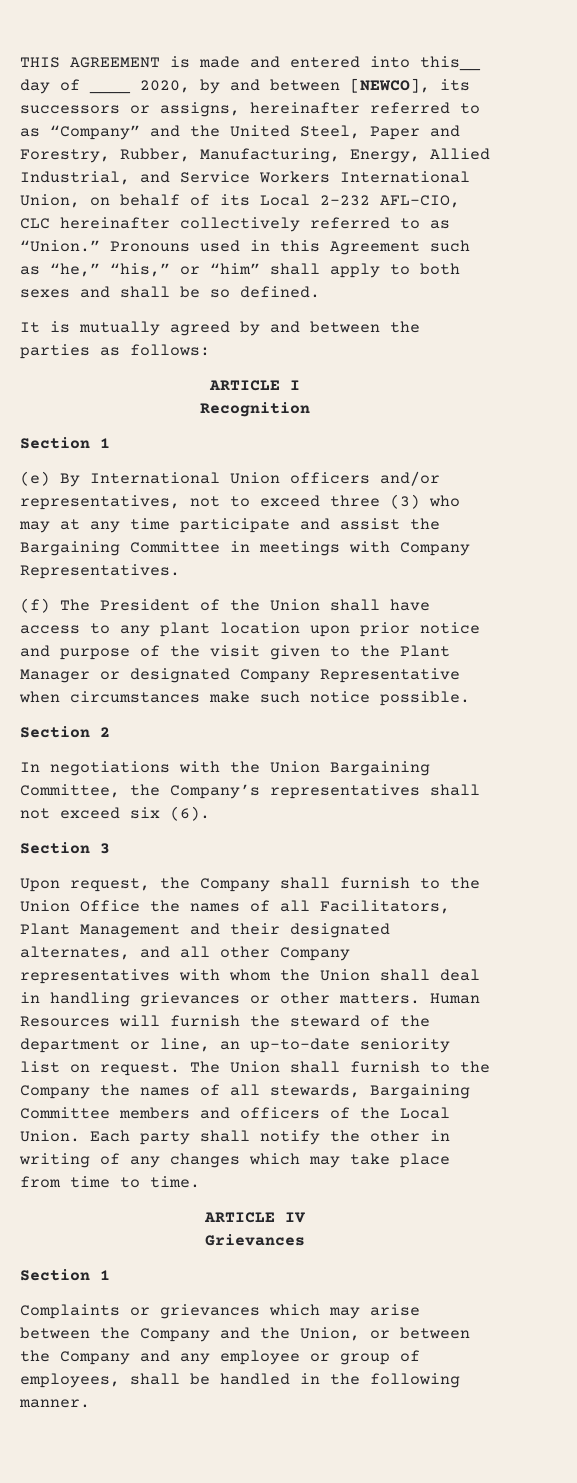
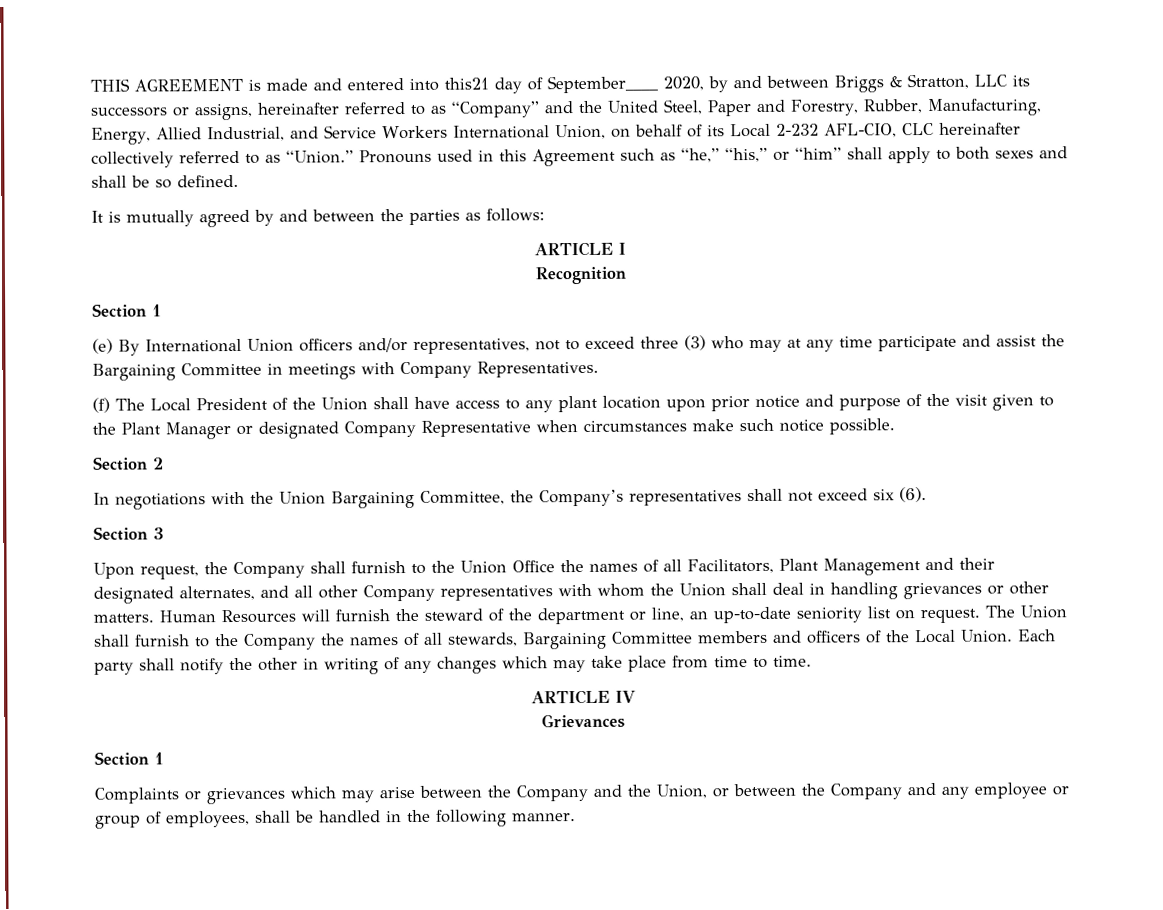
- THIS AGREEMENT is made and entered into this__ day of ____ 2020, by and between [NEWCO], its successors or assigns, hereinafter referred to as “Company” and the United Steel, Paper and Forestry, Rubber, Manufacturing, Energy, Allied Industrial, and Service Workers International Union, on behalf of its Local 2-232 AFL-CIO, CLC hereinafter collectively referred to as “Union.”
+ THIS AGREEMENT is made and entered into this21 day of September____ 2020, by and between Briggs & Stratton, LLC its successors or assigns, hereinafter referred to as “Company” and the United Steel, Paper and Forestry, Rubber, Manufacturing, Energy, Allied Industrial, and Service Workers International Union, on behalf of its Local 2-232 AFL-CIO, CLC hereinafter collectively referred to as “Union.”
- (f) The President of the Union shall have access to any plant location upon prior notice and purpose of the visit given to the Plant Manager or designated Company Representative when circumstances make such notice possible.
+ (f) The Local President of the Union shall have access to any plant location upon prior notice and purpose of the visit given to the Plant Manager or designated Company Representative when circumstances make such notice possible.

